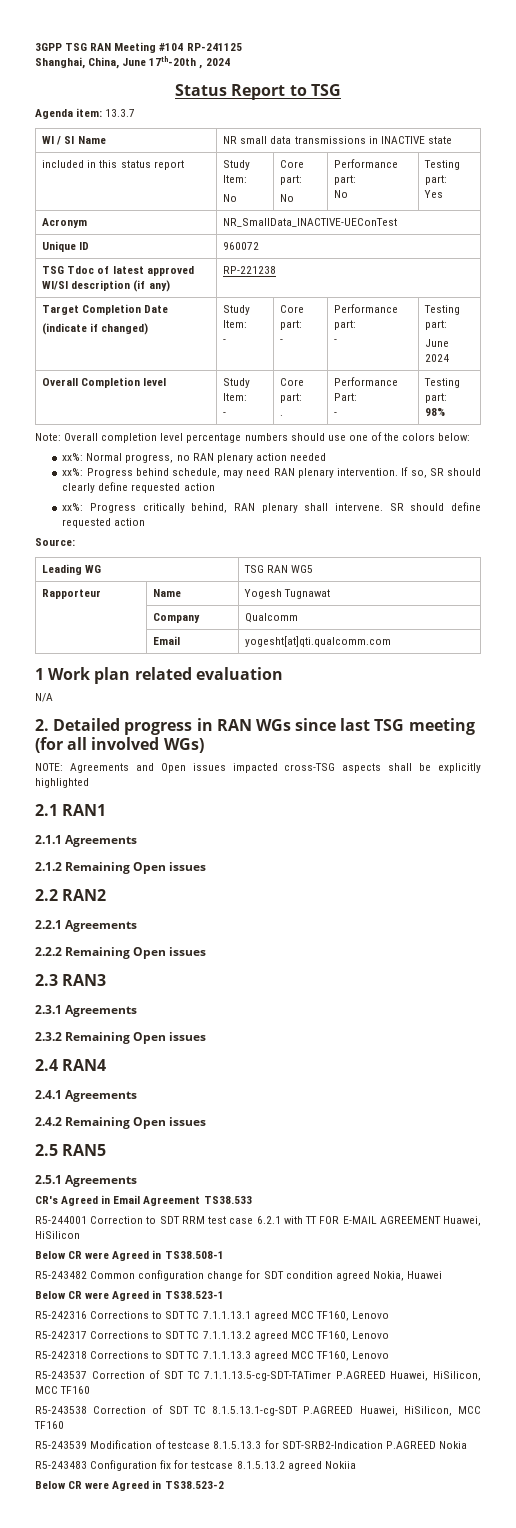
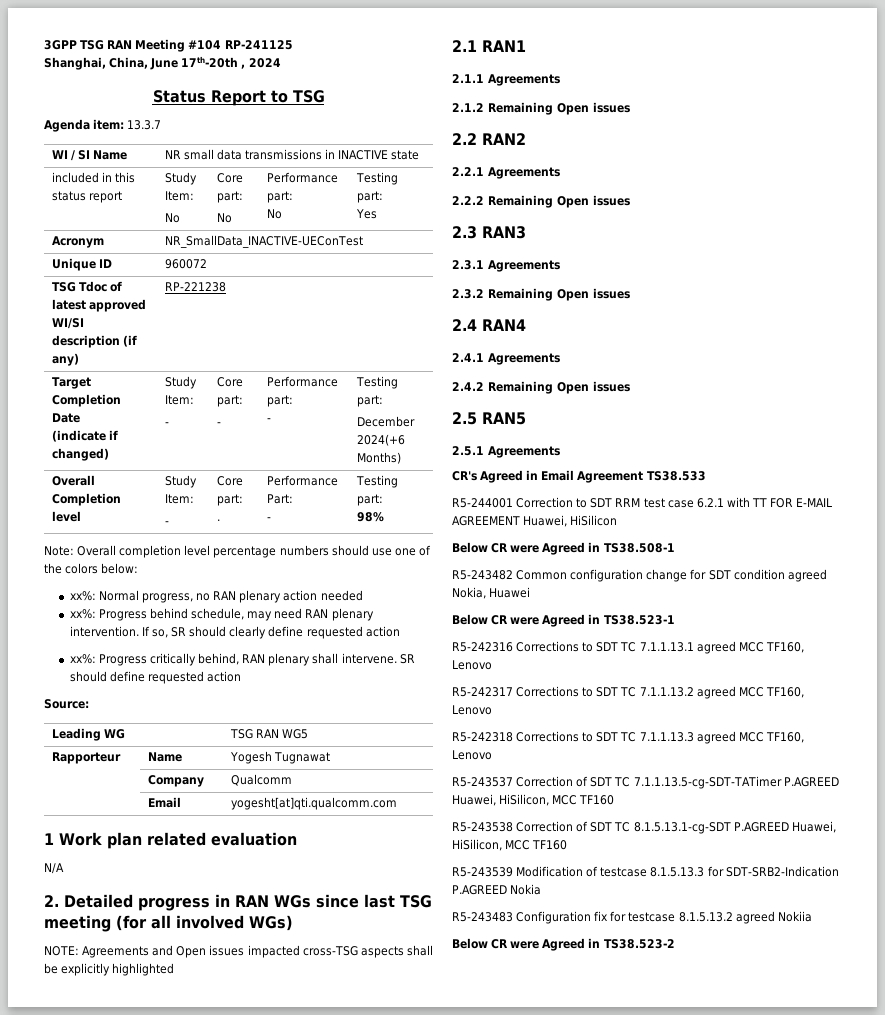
  Target Completion Date
  (indicate if changed) | Study Item:
  - | Core part:
  - | Performance part:
  - | Testing part:
- June 2024
+ December 2024(+6 Months)

